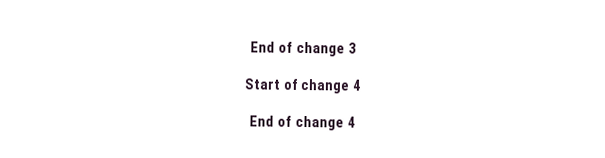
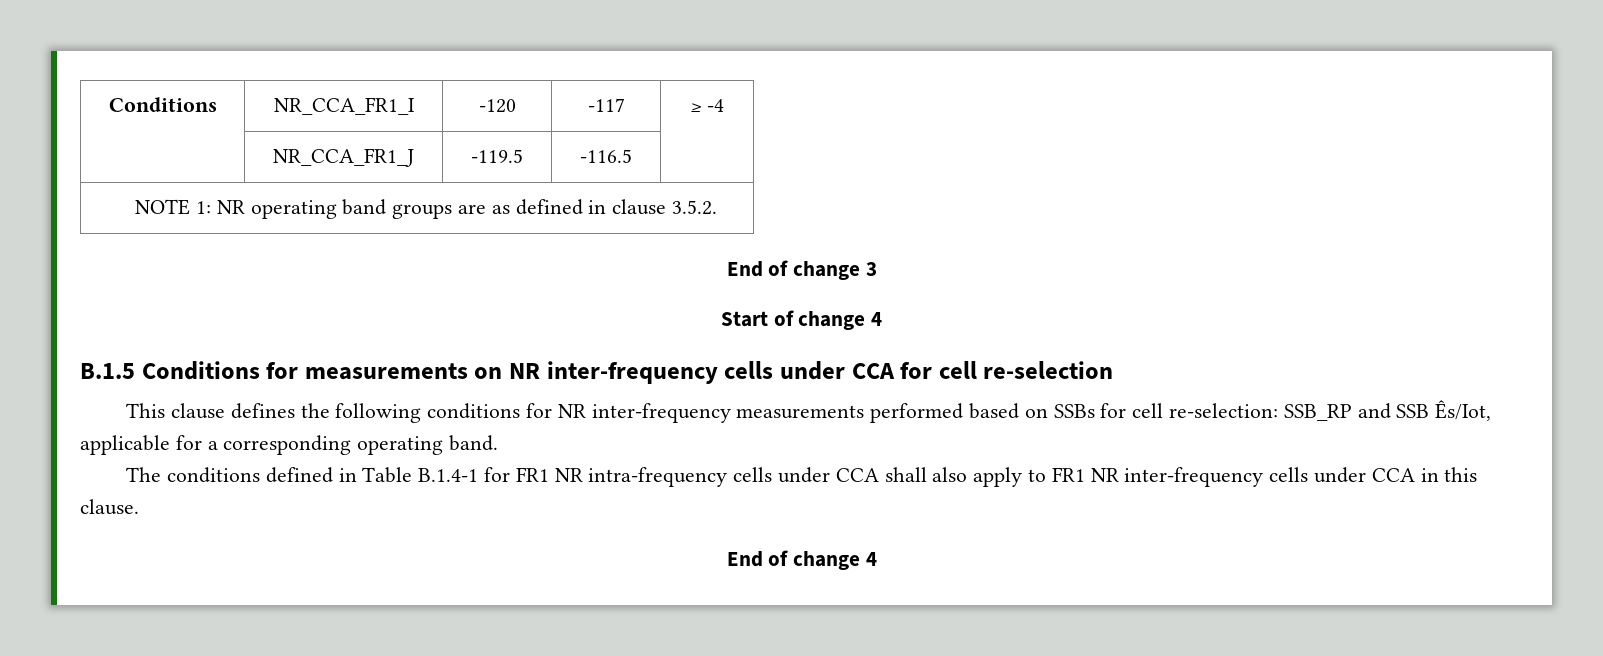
+ Conditions | NR_CCA_FR1_I | -120 | -117 | ≥ -4
+ | NR_CCA_FR1_J | -119.5 | -116.5 |
+ NOTE 1: NR operating band groups are as defined in clause 3.5.2.
+ B.1.5 Conditions for measurements on NR inter-frequency cells under CCA for cell re-selection
+ This clause defines the following conditions for NR inter-frequency measurements performed based on SSBs for cell re-selection: SSB_RP and SSB Ês/Iot, applicable for a corresponding operating band.
+ The conditions defined in Table B.1.4-1 for FR1 NR intra-frequency cells under CCA shall also apply to FR1 NR inter-frequency cells under CCA in this clause.

